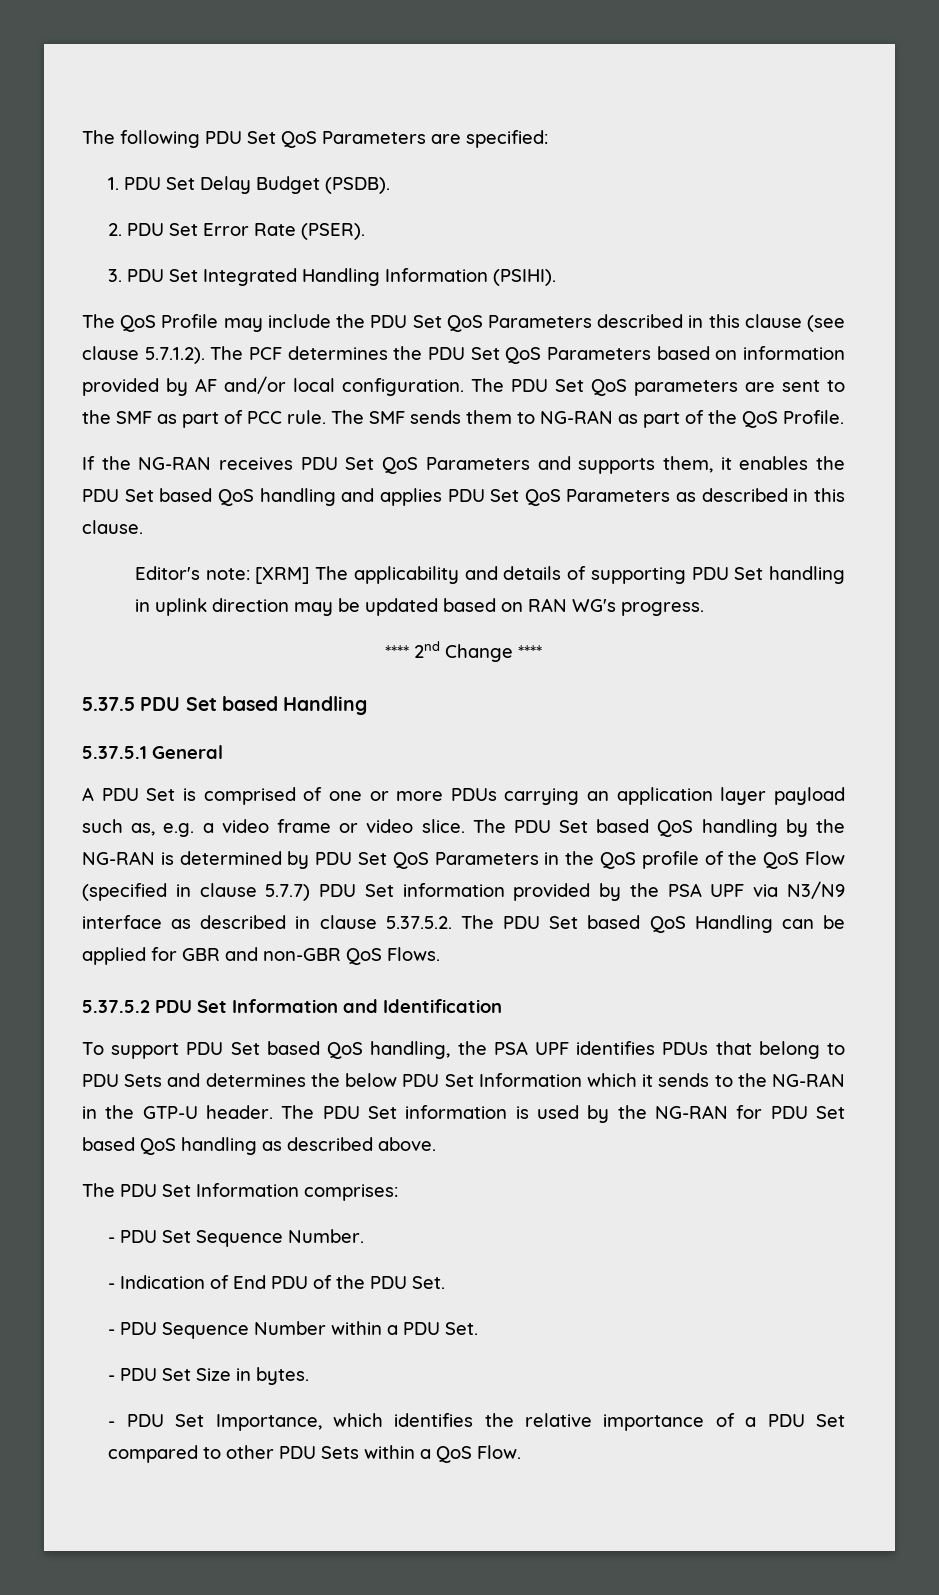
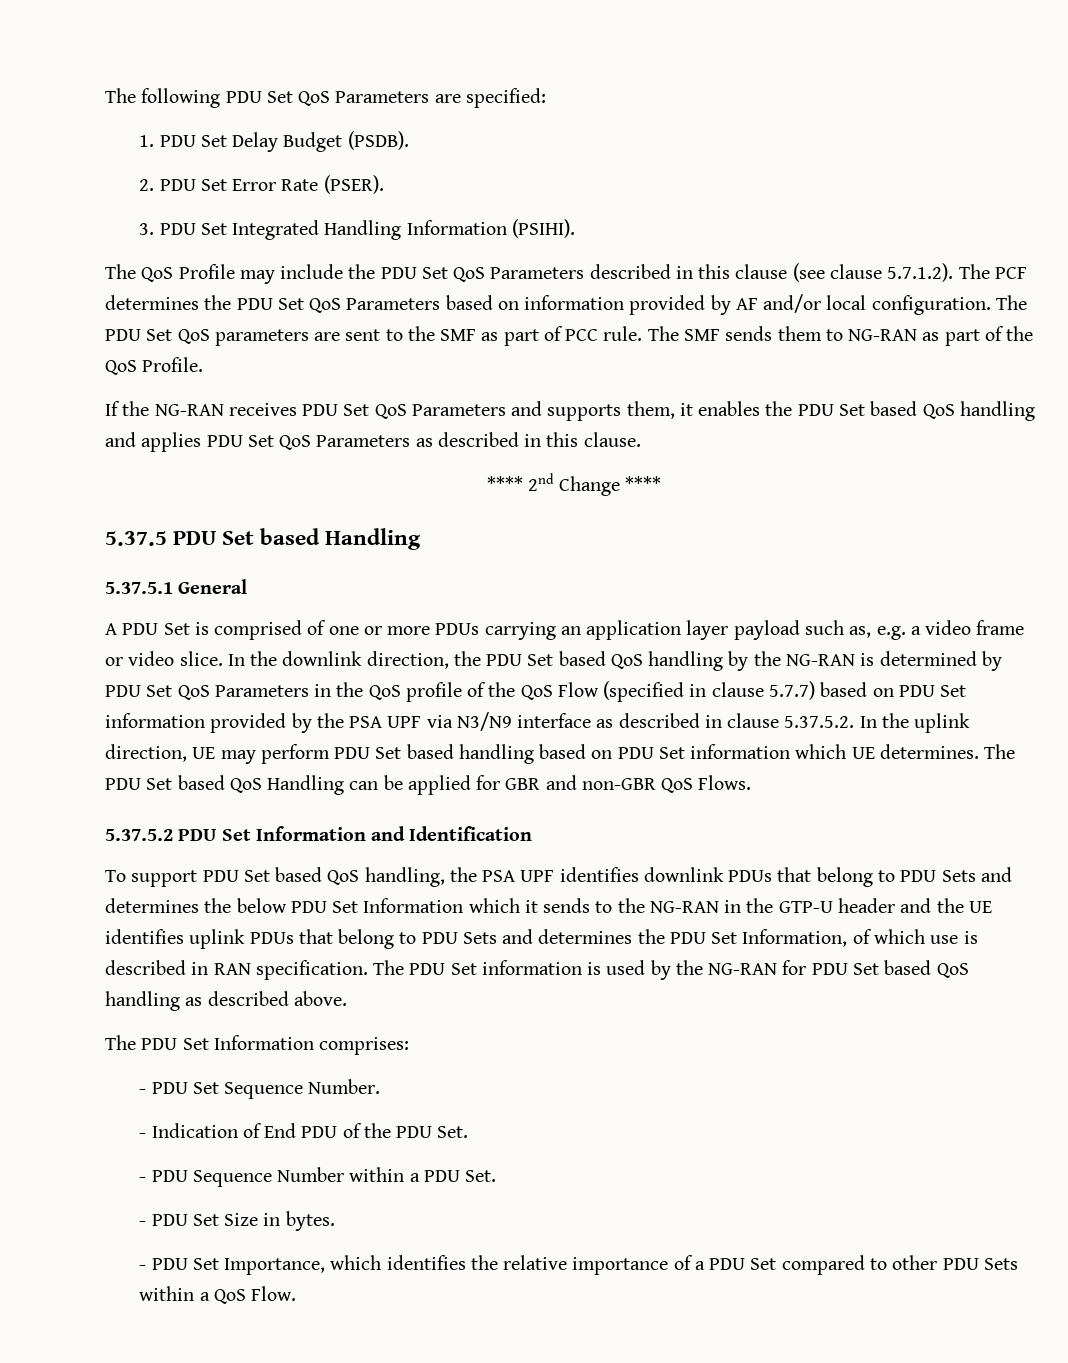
- Editor's note: [XRM] The applicability and details of supporting PDU Set handling in uplink direction may be updated based on RAN WG's progress.
- The PDU Set based QoS handling by the NG-RAN is determined by PDU Set QoS Parameters in the QoS profile of the QoS Flow (specified in clause 5.7.7) PDU Set information provided by the PSA UPF via N3/N9 interface as described in clause 5.37.5.2. The PDU Set based QoS Handling can be applied for GBR and non-GBR QoS Flows.
+ In the downlink direction, the PDU Set based QoS handling by the NG-RAN is determined by PDU Set QoS Parameters in the QoS profile of the QoS Flow (specified in clause 5.7.7) based on PDU Set information provided by the PSA UPF via N3/N9 interface as described in clause 5.37.5.2. In the uplink direction, UE may perform PDU Set based handling based on PDU Set information which UE determines. The PDU Set based QoS Handling can be applied for GBR and non-GBR QoS Flows.
- To support PDU Set based QoS handling, the PSA UPF identifies PDUs that belong to PDU Sets and determines the below PDU Set Information which it sends to the NG-RAN in the GTP-U header.
+ To support PDU Set based QoS handling, the PSA UPF identifies downlink PDUs that belong to PDU Sets and determines the below PDU Set Information which it sends to the NG-RAN in the GTP-U header and the UE identifies uplink PDUs that belong to PDU Sets and determines the PDU Set Information, of which use is described in RAN specification.

